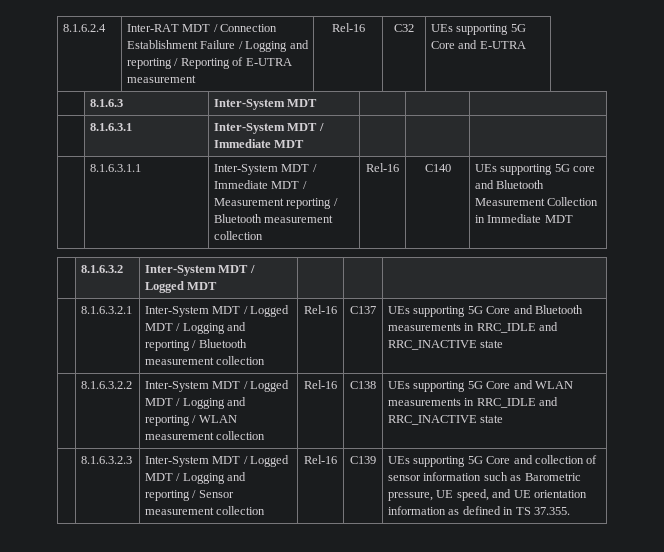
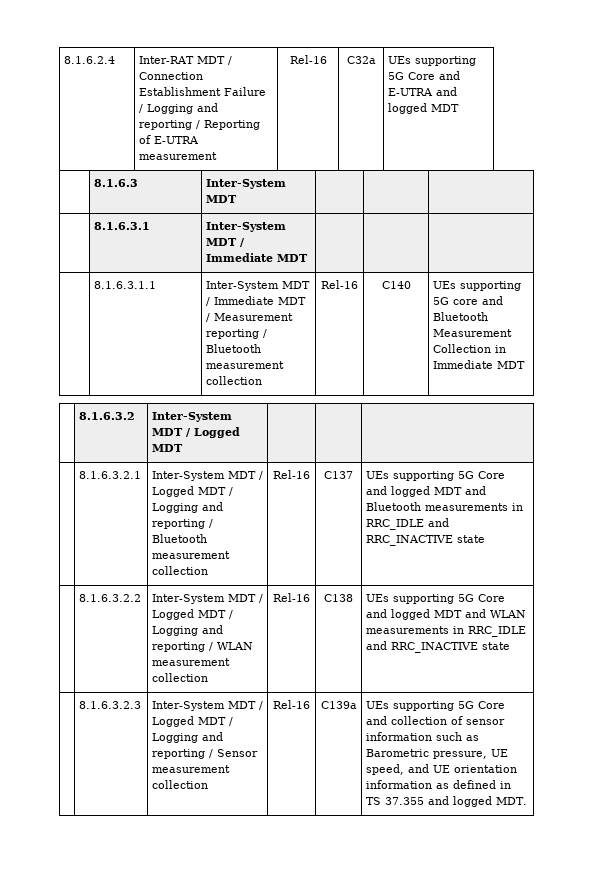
- 8.1.6.2.4 | Inter-RAT MDT / Connection Establishment Failure / Logging and reporting / Reporting of E-UTRA measurement | Rel-16 | C32 | UEs supporting 5G Core and E-UTRA
+ 8.1.6.2.4 | Inter-RAT MDT / Connection Establishment Failure / Logging and reporting / Reporting of E-UTRA measurement | Rel-16 | C32a | UEs supporting 5G Core and E-UTRA and logged MDT
- | 8.1.6.3.2.1 | Inter-System MDT / Logged MDT / Logging and reporting / Bluetooth measurement collection | Rel-16 | C137 | UEs supporting 5G Core and Bluetooth measurements in RRC_IDLE and RRC_INACTIVE state
+ | 8.1.6.3.2.1 | Inter-System MDT / Logged MDT / Logging and reporting / Bluetooth measurement collection | Rel-16 | C137 | UEs supporting 5G Core and logged MDT and Bluetooth measurements in RRC_IDLE and RRC_INACTIVE state
- | 8.1.6.3.2.2 | Inter-System MDT / Logged MDT / Logging and reporting / WLAN measurement collection | Rel-16 | C138 | UEs supporting 5G Core and WLAN measurements in RRC_IDLE and RRC_INACTIVE state
+ | 8.1.6.3.2.2 | Inter-System MDT / Logged MDT / Logging and reporting / WLAN measurement collection | Rel-16 | C138 | UEs supporting 5G Core and logged MDT and WLAN measurements in RRC_IDLE and RRC_INACTIVE state
- C139
+ C139a
- UEs supporting 5G Core and collection of sensor information such as Barometric pressure, UE speed, and UE orientation information as defined in TS 37.355.
+ UEs supporting 5G Core and collection of sensor information such as Barometric pressure, UE speed, and UE orientation information as defined in TS 37.355 and logged MDT.

